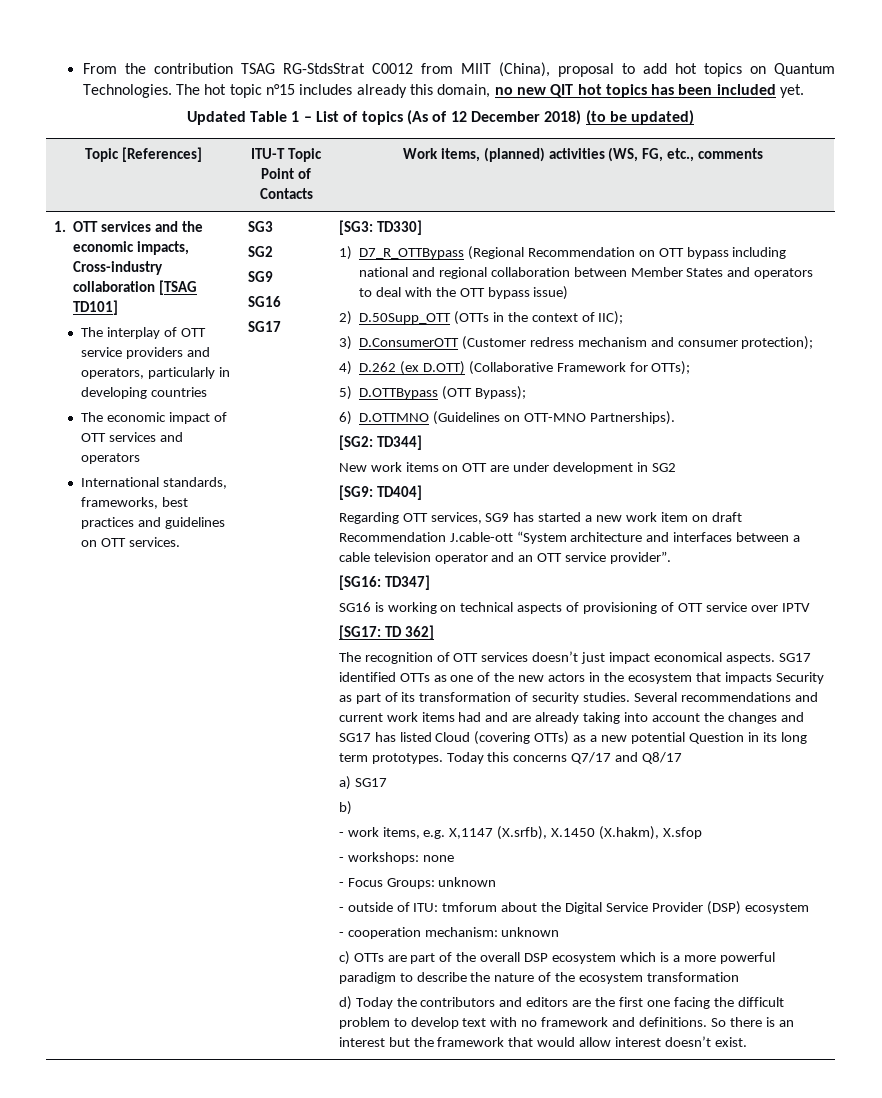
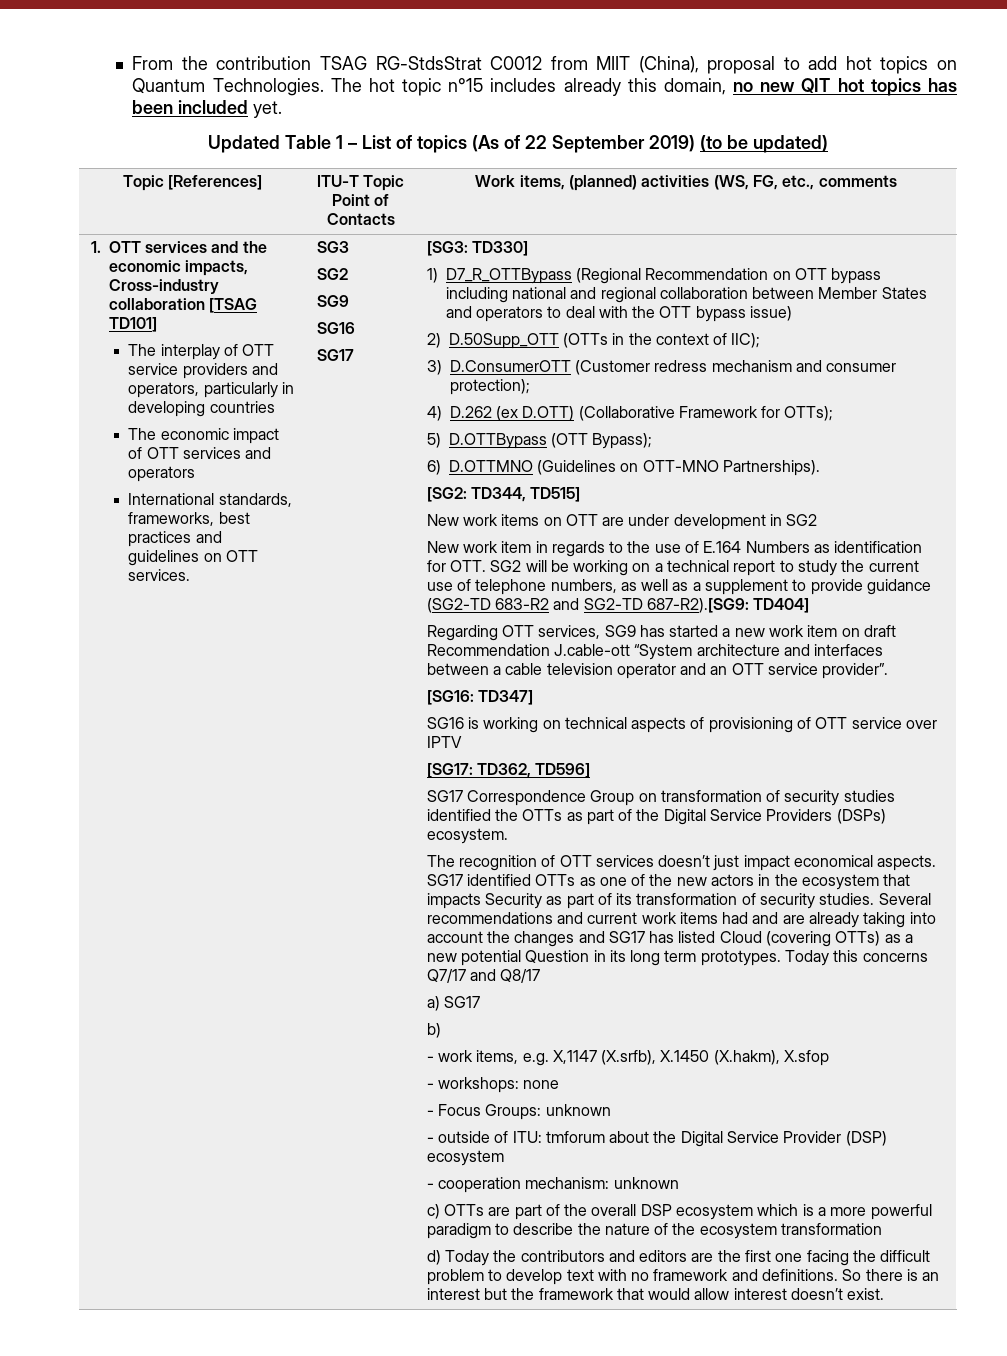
- Updated Table 1 – List of topics (As of 12 December 2018) (to be updated)
+ Updated Table 1 – List of topics (As of 22 September 2019) (to be updated)
- [SG2: TD344]
+ [SG2: TD344, TD515]
- [SG9: TD404]
+ New work item in regards to the use of E.164 Numbers as identification for OTT. SG2 will be working on a technical report to study the current use of telephone numbers, as well as a supplement to provide guidance (SG2-TD 683-R2 and SG2-TD 687-R2).[SG9: TD404]
- [SG17: TD 362]
+ [SG17: TD362, TD596]
+ SG17 Correspondence Group on transformation of security studies identified the OTTs as part of the Digital Service Providers (DSPs) ecosystem.

